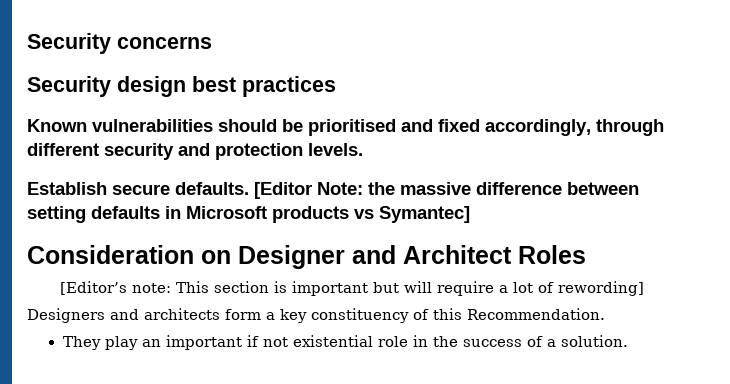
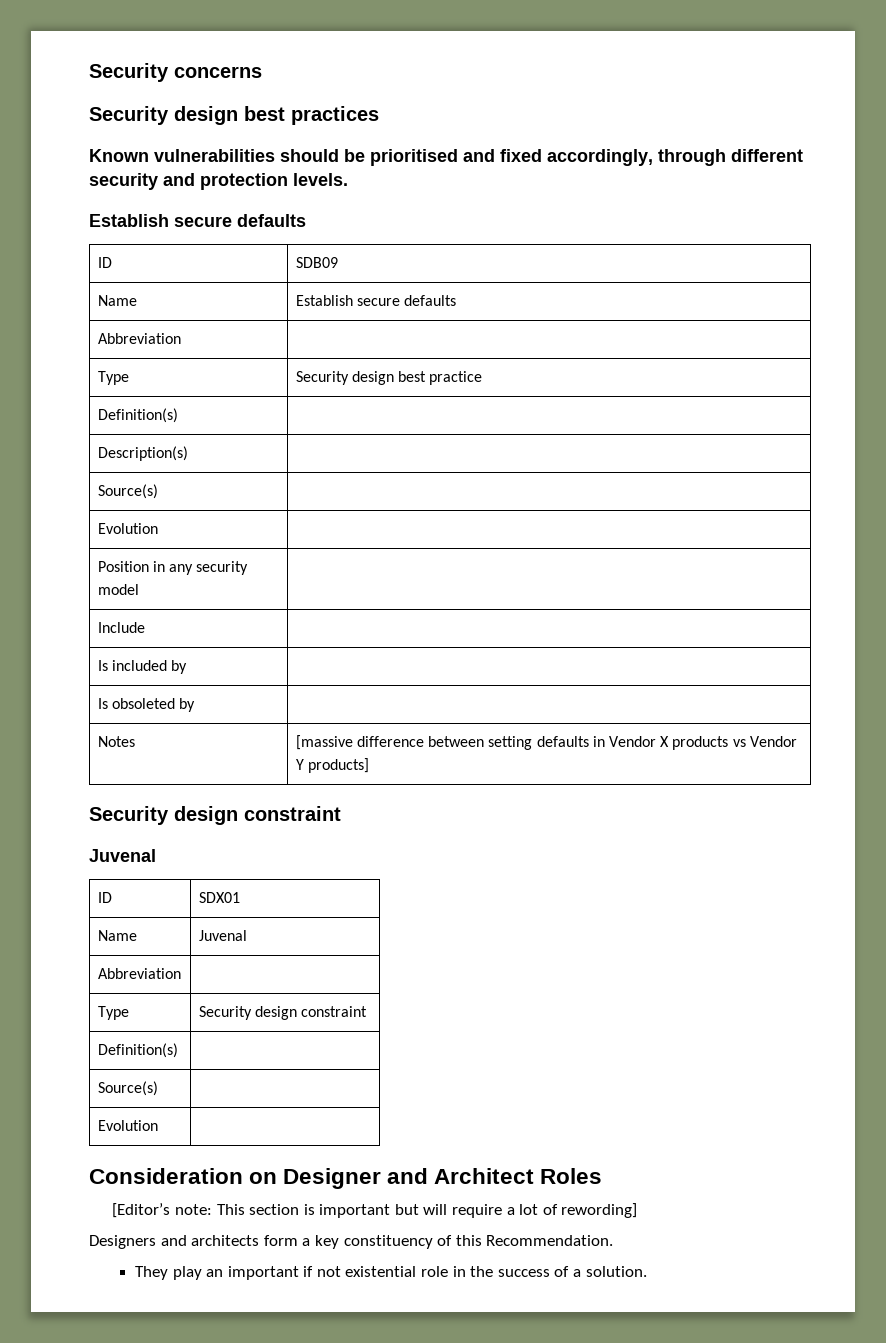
  Known vulnerabilities should be prioritised and fixed accordingly, through different security and protection levels.
- Establish secure defaults. [Editor Note: the massive difference between setting defaults in Microsoft products vs Symantec]
+ Establish secure defaults
+ ID | SDB09
+ Name | Establish secure defaults
+ Abbreviation |
+ Type | Security design best practice
+ Definition(s) |
+ Description(s) |
+ Source(s) |
+ Evolution |
+ Position in any security model |
+ Include |
+ Is included by |
+ Is obsoleted by |
+ Notes | [massive difference between setting defaults in Vendor X products vs Vendor Y products]
+ Security design constraint
+ Juvenal
+ ID | SDX01
+ Name | Juvenal
+ Abbreviation |
+ Type | Security design constraint
+ Definition(s) |
+ Source(s) |
+ Evolution |

